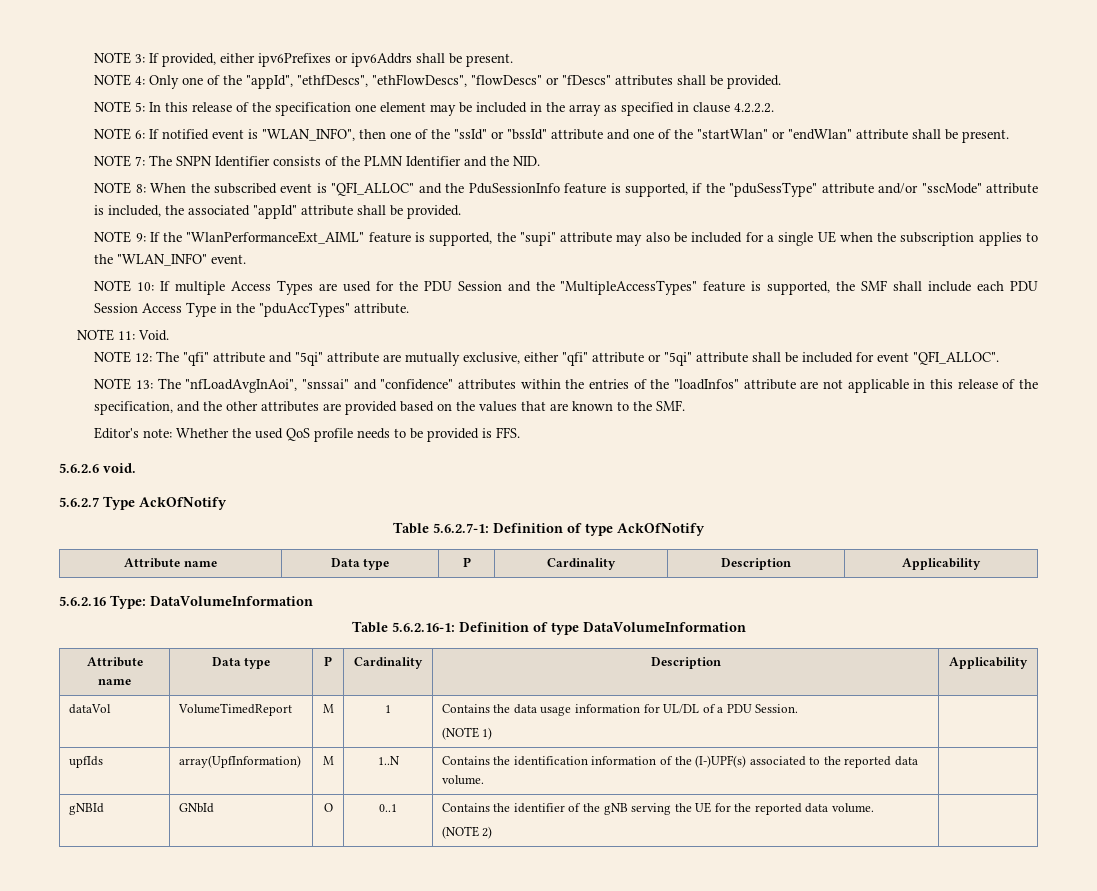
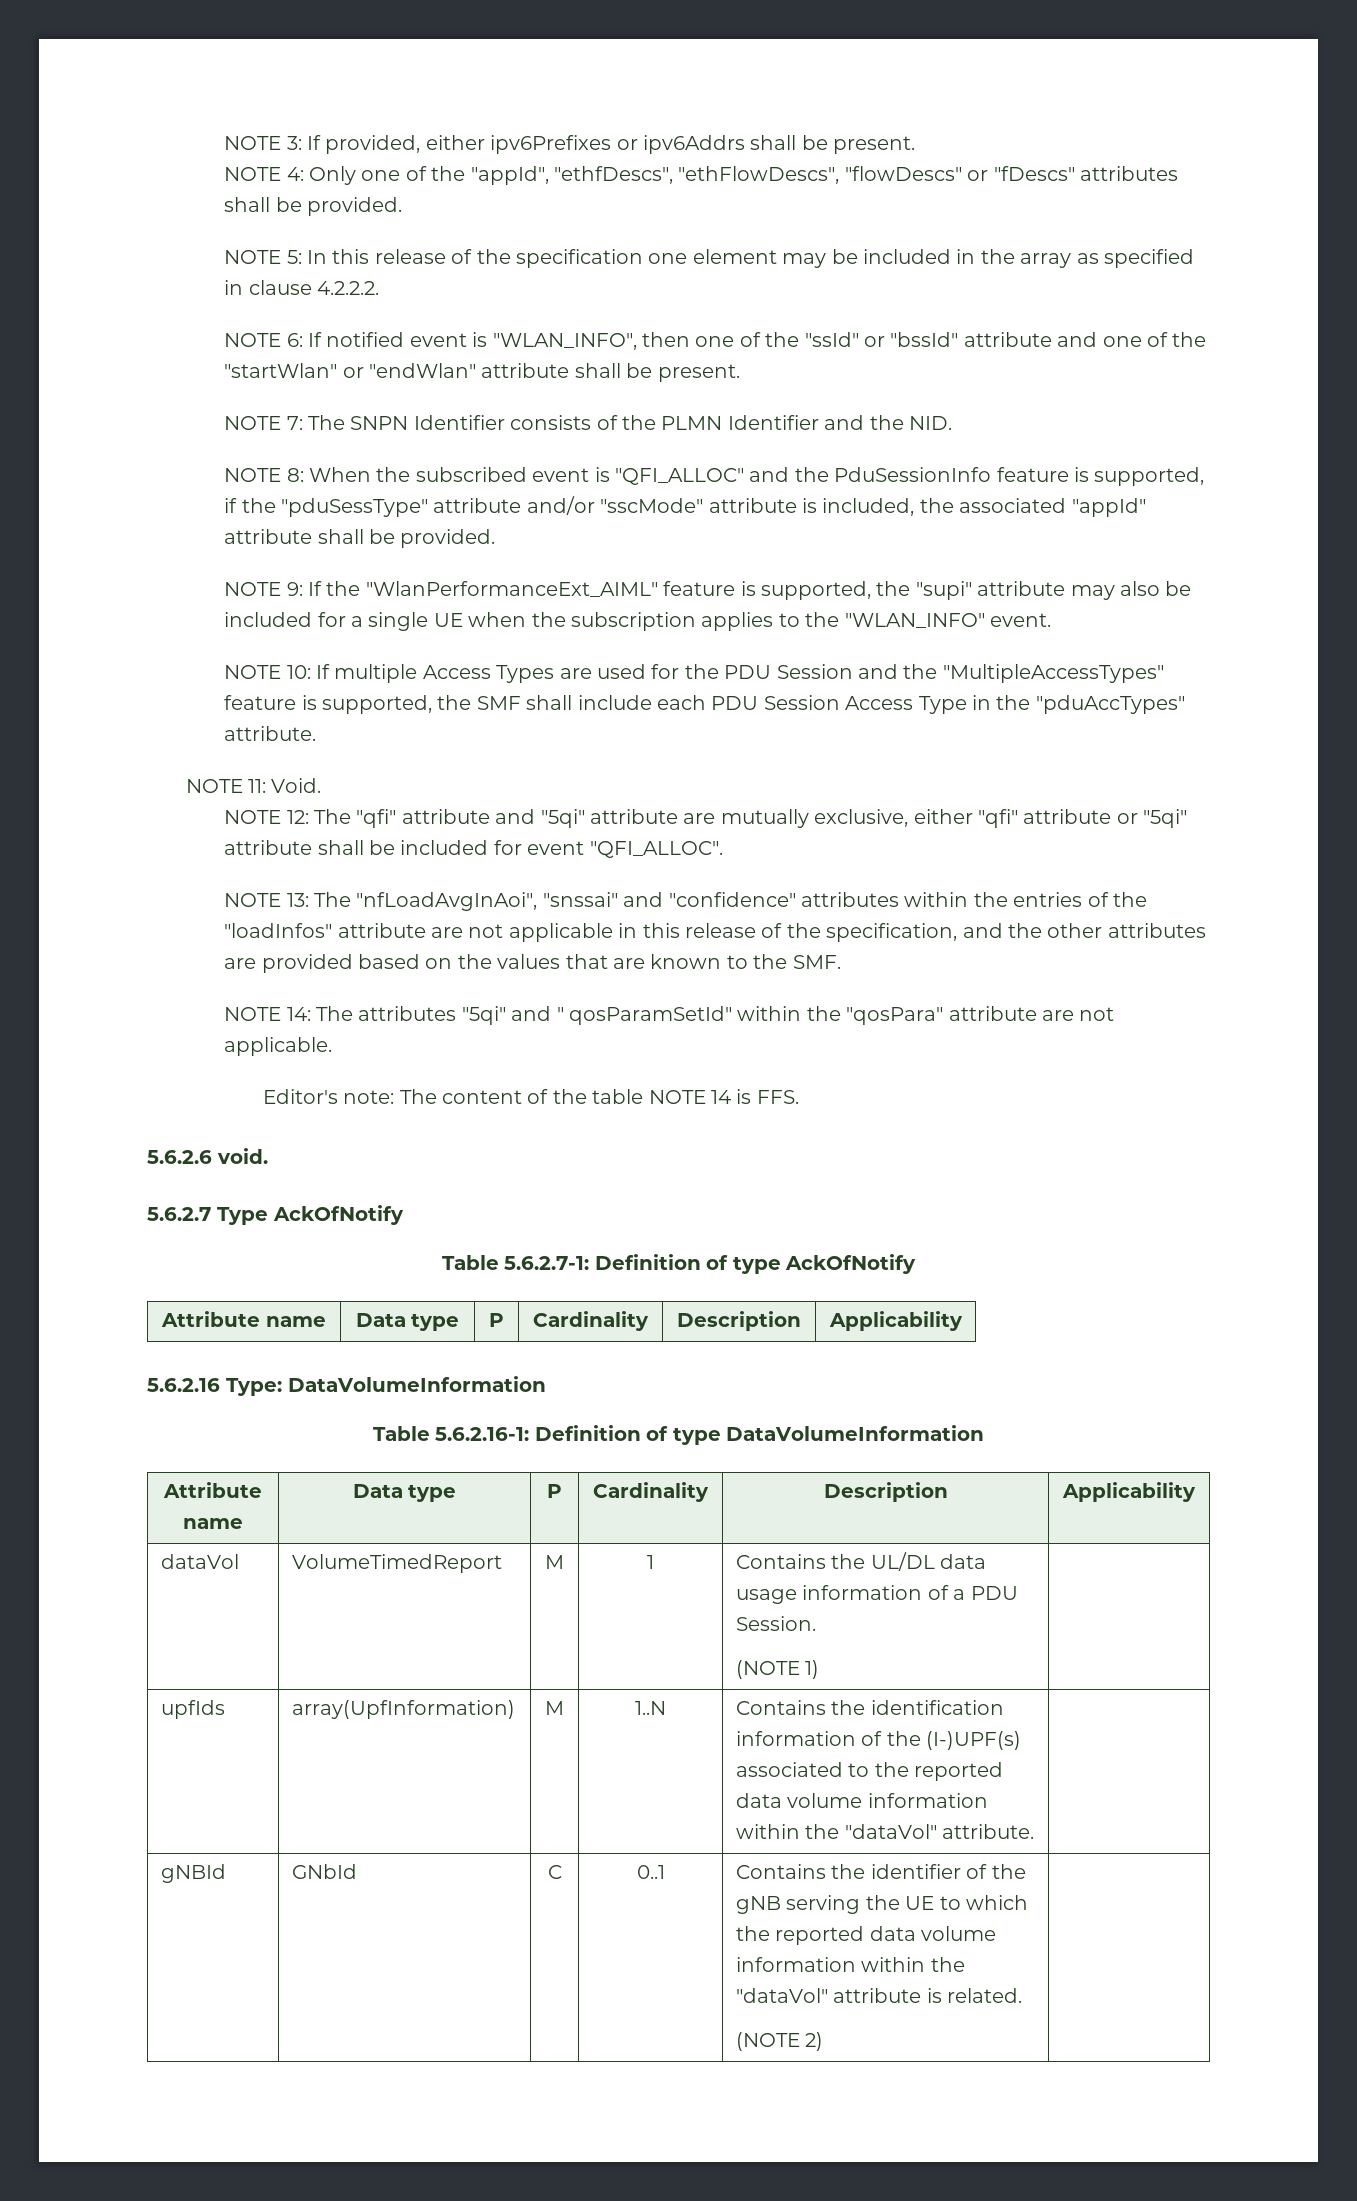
- Editor's note: Whether the used QoS profile needs to be provided is FFS.
+ NOTE 14: The attributes "5qi" and " qosParamSetId" within the "qosPara" attribute are not applicable.
+ Editor's note: The content of the table NOTE 14 is FFS.
- dataVol | VolumeTimedReport | M | 1 | Contains the data usage information for UL/DL of a PDU Session.
+ dataVol | VolumeTimedReport | M | 1 | Contains the UL/DL data usage information of a PDU Session.
- upfIds | array(UpfInformation) | M | 1..N | Contains the identification information of the (I-)UPF(s) associated to the reported data volume. |
+ upfIds | array(UpfInformation) | M | 1..N | Contains the identification information of the (I-)UPF(s) associated to the reported data volume information within the "dataVol" attribute. |
- gNBId | GNbId | O | 0..1 | Contains the identifier of the gNB serving the UE for the reported data volume.
+ gNBId | GNbId | C | 0..1 | Contains the identifier of the gNB serving the UE to which the reported data volume information within the "dataVol" attribute is related.

